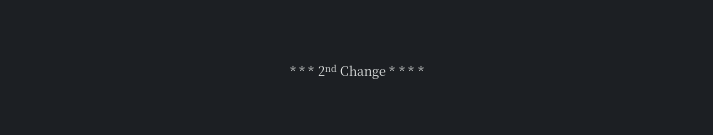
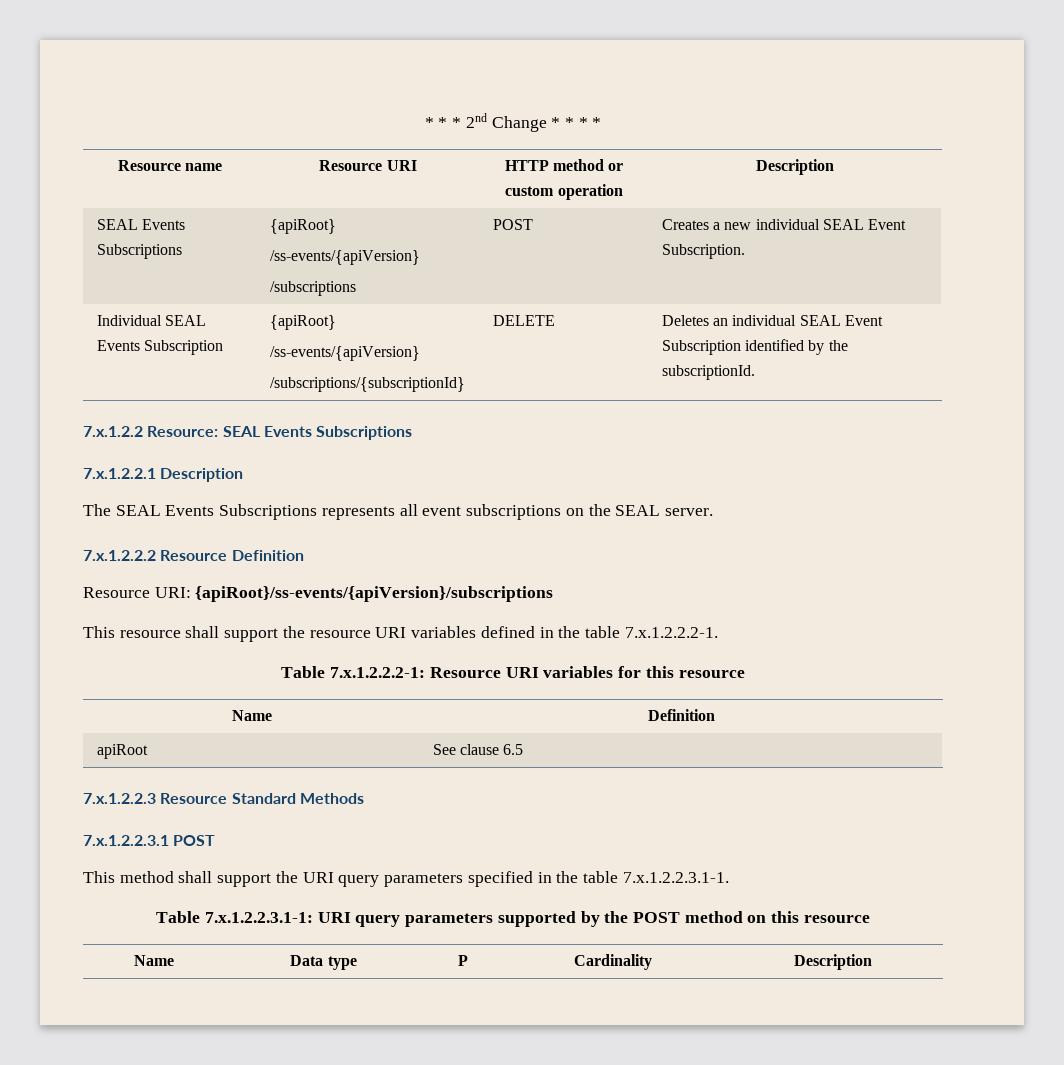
+ Resource name | Resource URI | HTTP method or custom operation | Description
+ SEAL Events Subscriptions | {apiRoot}
+ /ss-events/{apiVersion}
+ /subscriptions | POST | Creates a new individual SEAL Event Subscription.
+ Individual SEAL Events Subscription | {apiRoot}
+ /ss-events/{apiVersion}
+ /subscriptions/{subscriptionId} | DELETE | Deletes an individual SEAL Event Subscription identified by the subscriptionId.
+ 7.x.1.2.2 Resource: SEAL Events Subscriptions
+ 7.x.1.2.2.1 Description
+ The SEAL Events Subscriptions represents all event subscriptions on the SEAL server.
+ 7.x.1.2.2.2 Resource Definition
+ Resource URI: {apiRoot}/ss-events/{apiVersion}/subscriptions
+ This resource shall support the resource URI variables defined in the table 7.x.1.2.2.2-1.
+ Table 7.x.1.2.2.2-1: Resource URI variables for this resource
+ Name | Definition
+ apiRoot | See clause 6.5
+ 7.x.1.2.2.3 Resource Standard Methods
+ 7.x.1.2.2.3.1 POST
+ This method shall support the URI query parameters specified in the table 7.x.1.2.2.3.1-1.
+ Table 7.x.1.2.2.3.1-1: URI query parameters supported by the POST method on this resource
+ Name | Data type | P | Cardinality | Description

